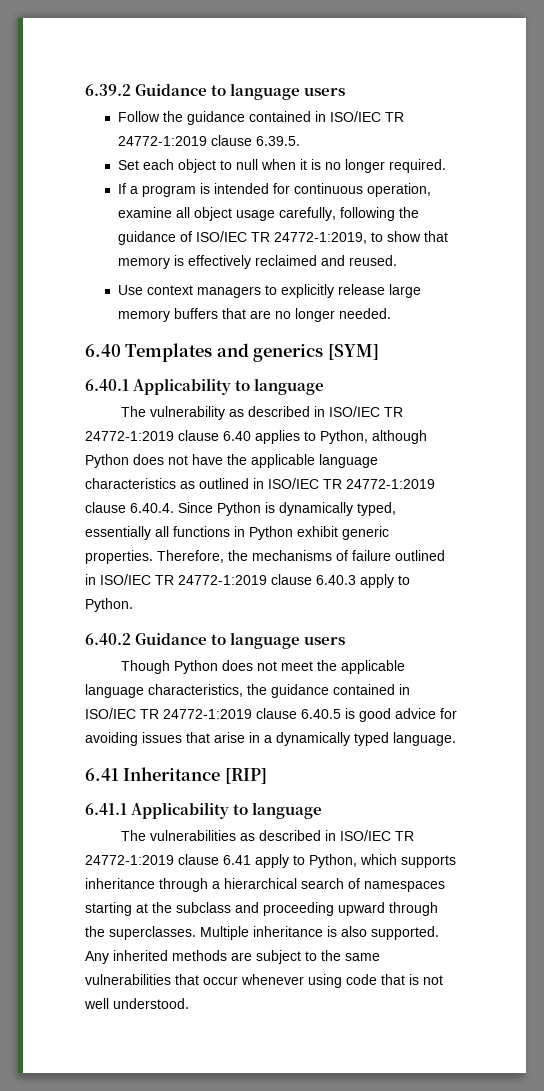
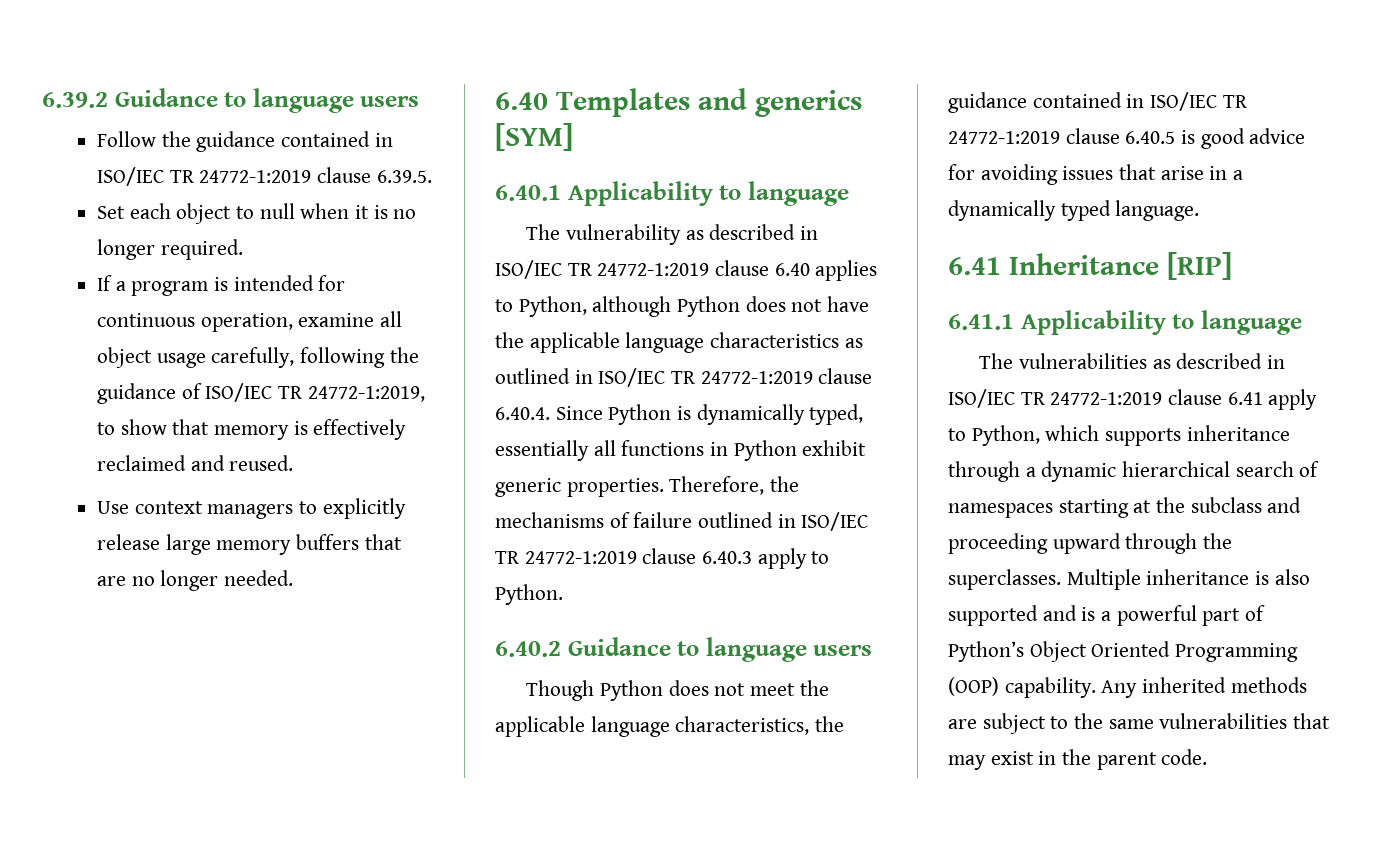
- The vulnerabilities as described in ISO/IEC TR 24772-1:2019 clause 6.41 apply to Python, which supports inheritance through a hierarchical search of namespaces starting at the subclass and proceeding upward through the superclasses.
+ The vulnerabilities as described in ISO/IEC TR 24772-1:2019 clause 6.41 apply to Python, which supports inheritance through a dynamic hierarchical search of namespaces starting at the subclass and proceeding upward through the superclasses.
- Multiple inheritance is also supported.
+ Multiple inheritance is also supported and is a powerful part of Python’s Object Oriented Programming (OOP) capability.
- Any inherited methods are subject to the same vulnerabilities that occur whenever using code that is not well understood.
+ Any inherited methods are subject to the same vulnerabilities that may exist in the parent code.

